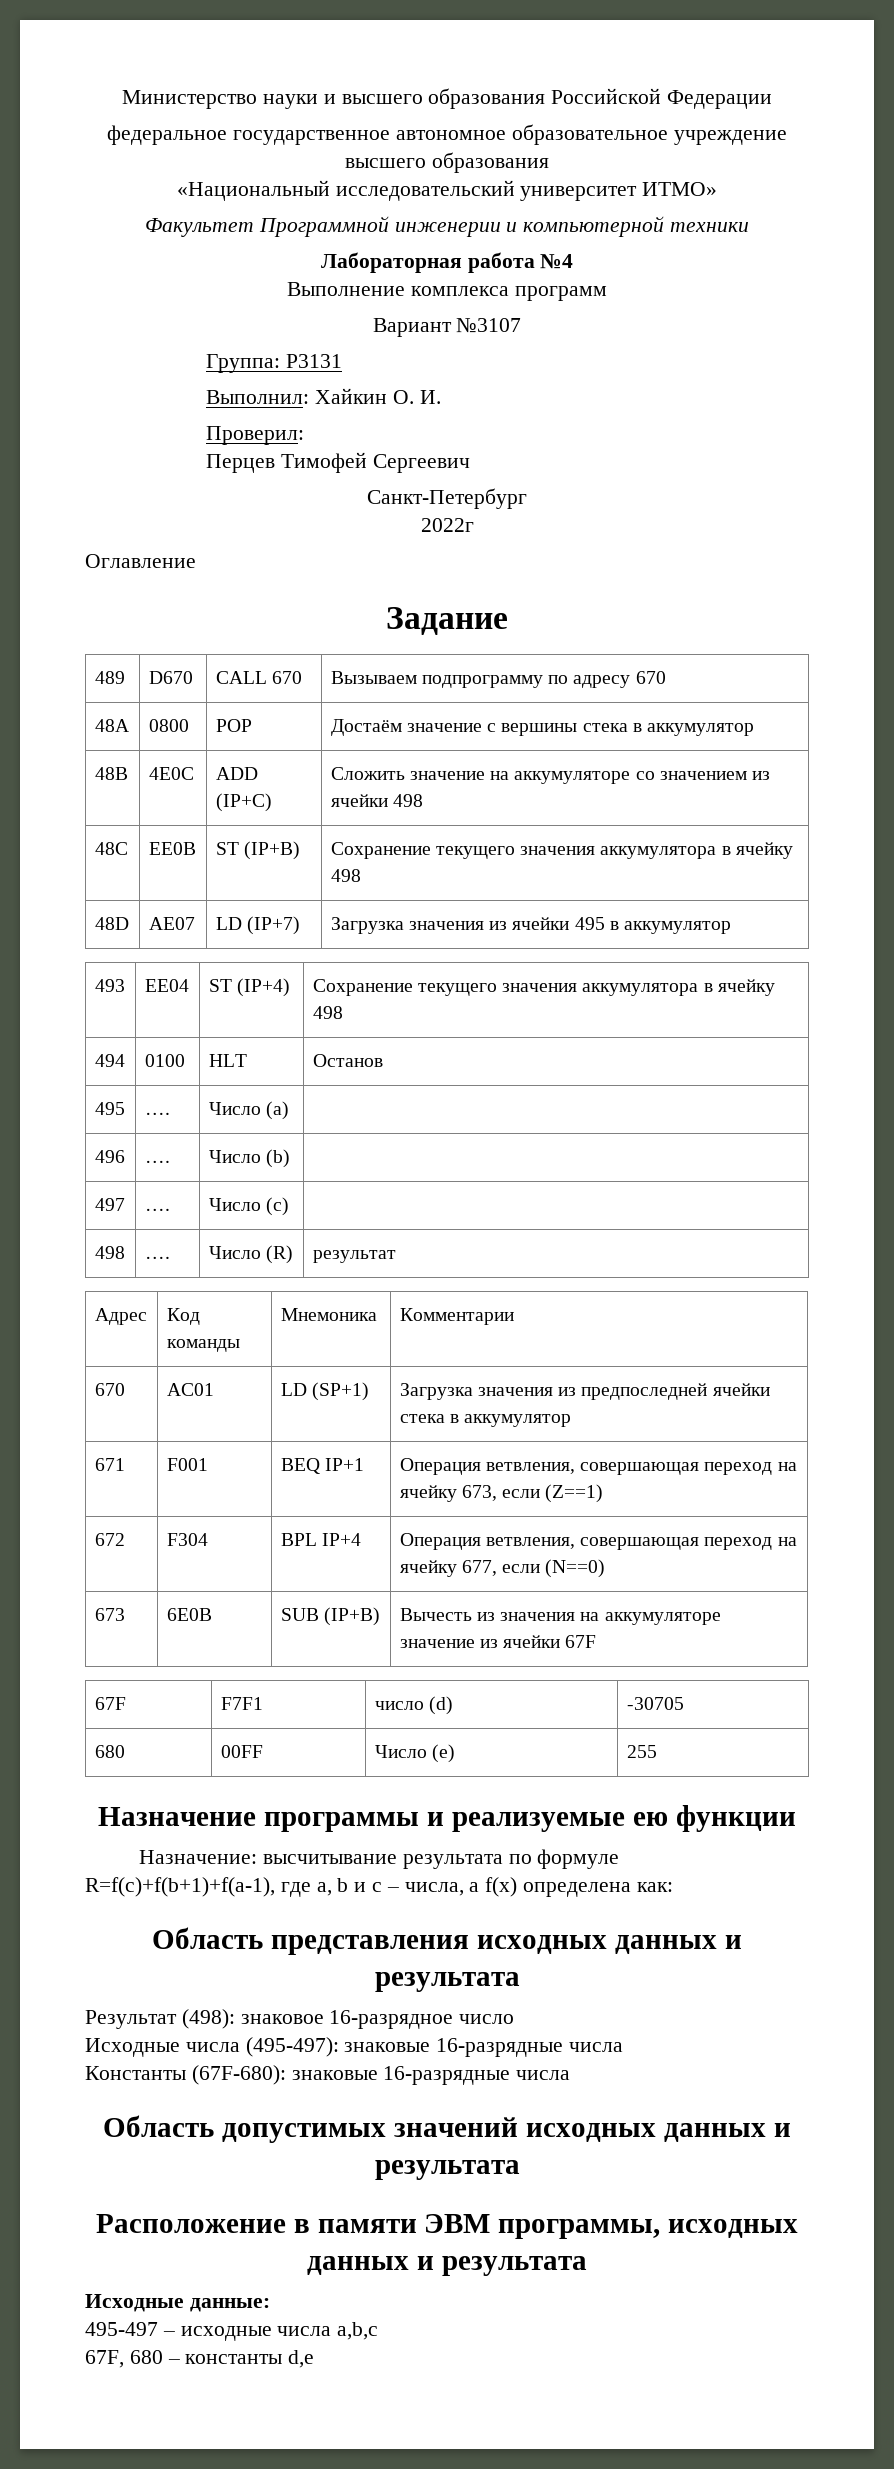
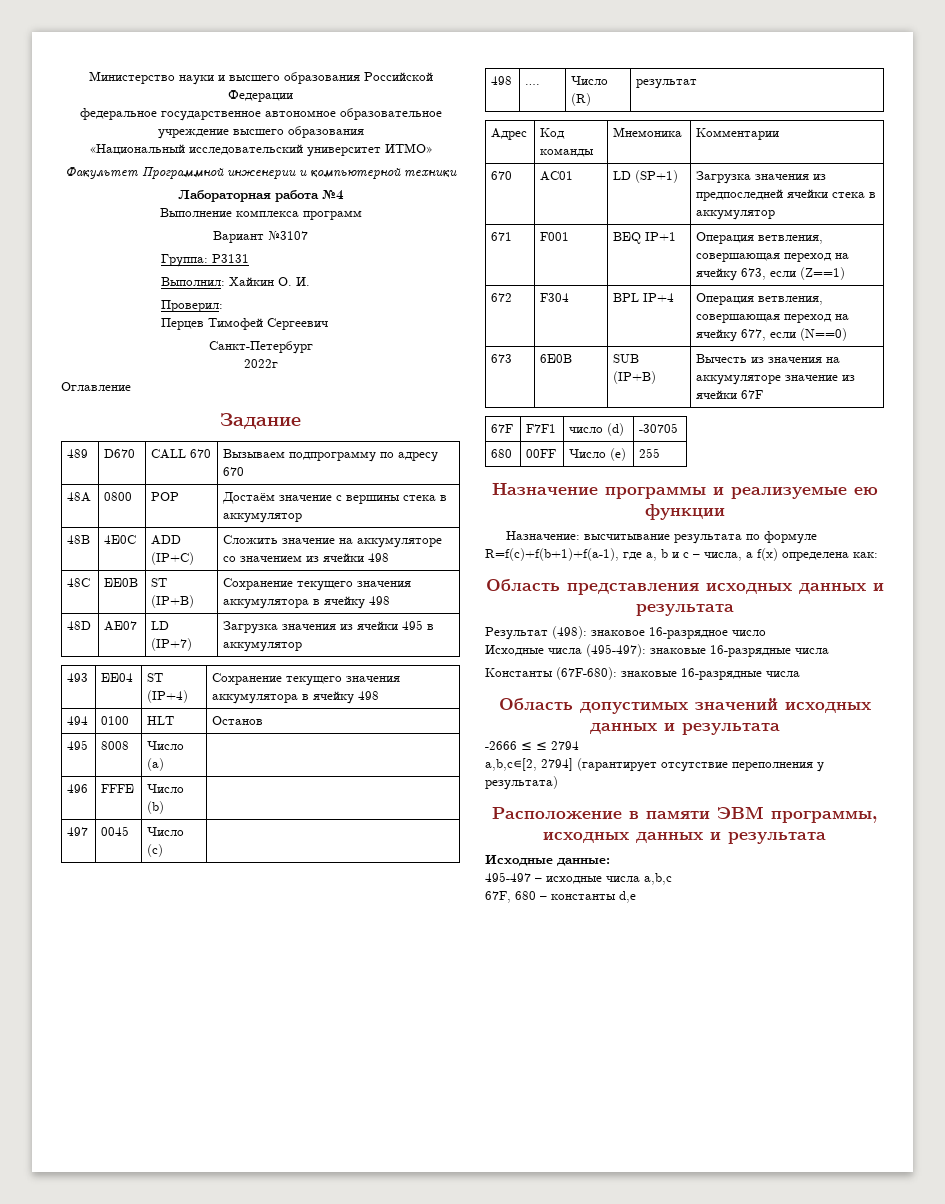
- 495 | …. | Число (a) |
+ 495 | 8008 | Число (a) |
- 496 | …. | Число (b) |
+ 496 | FFFE | Число (b) |
- 497 | …. | Число (c) |
+ 497 | 0045 | Число (c) |
+ -2666 ≤ ≤ 2794
+ a,b,c∊[2, 2794] (гарантирует отсутствие переполнения у результата)

